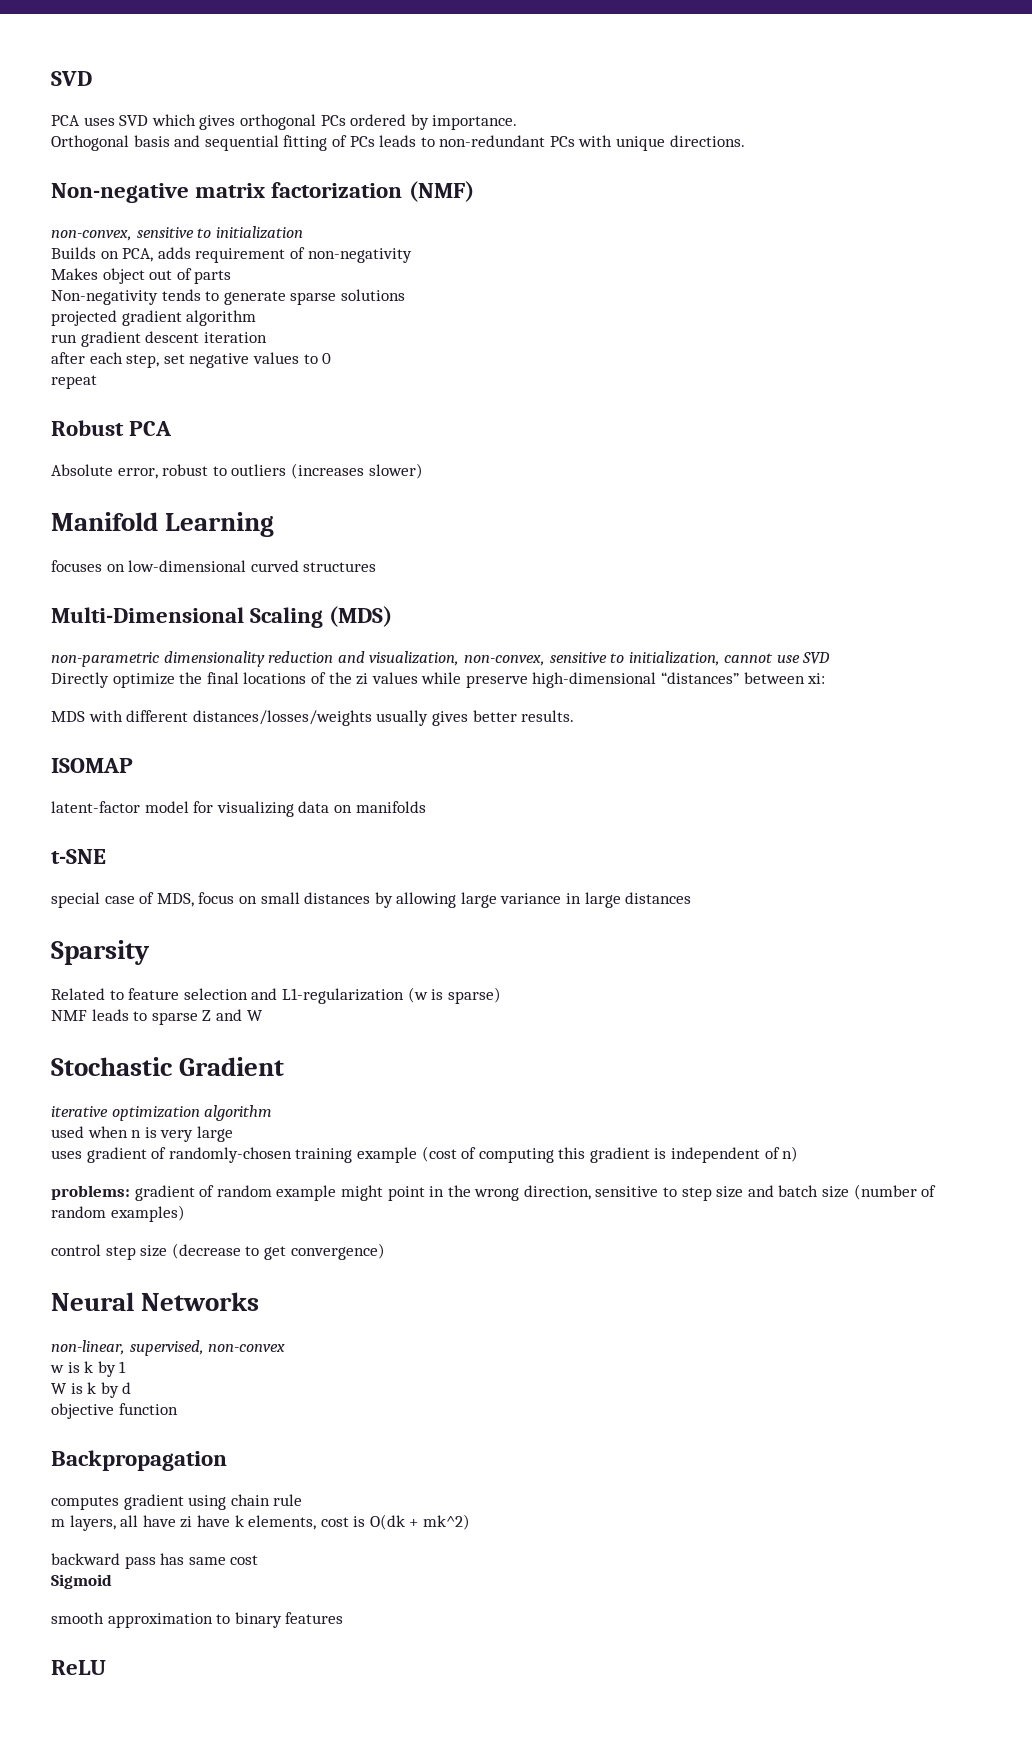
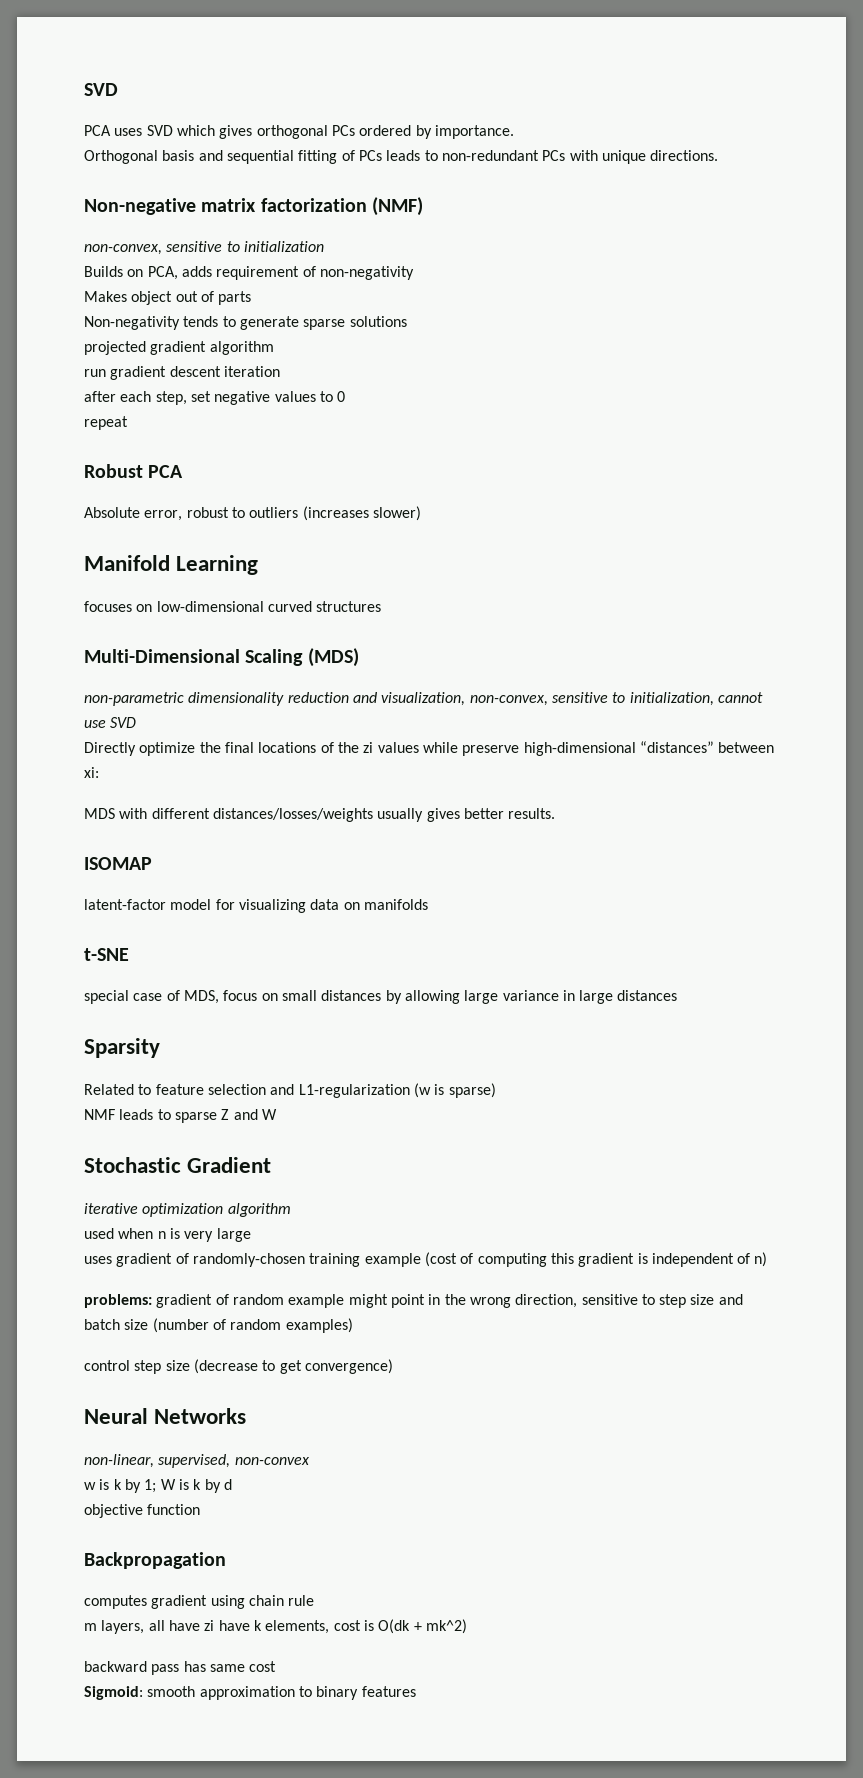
- w is k by 1
- W is k by d
+ w is k by 1; W is k by d
- Sigmoid
- smooth approximation to binary features
+ Sigmoid: smooth approximation to binary features
- ReLU

